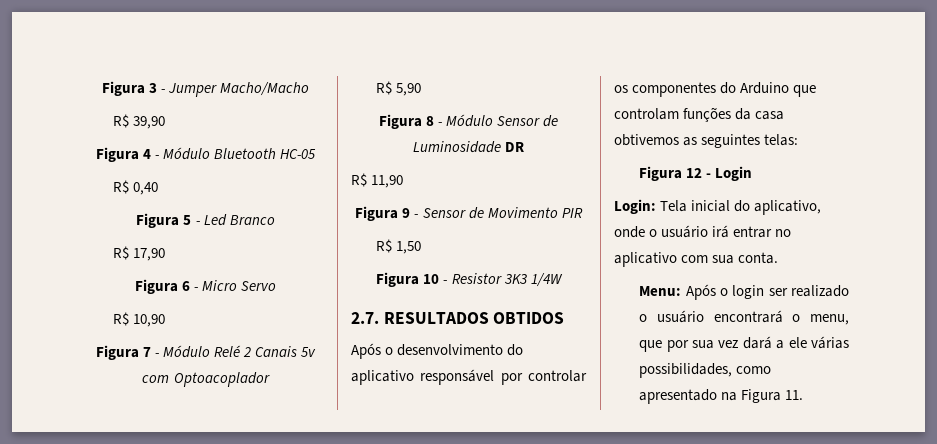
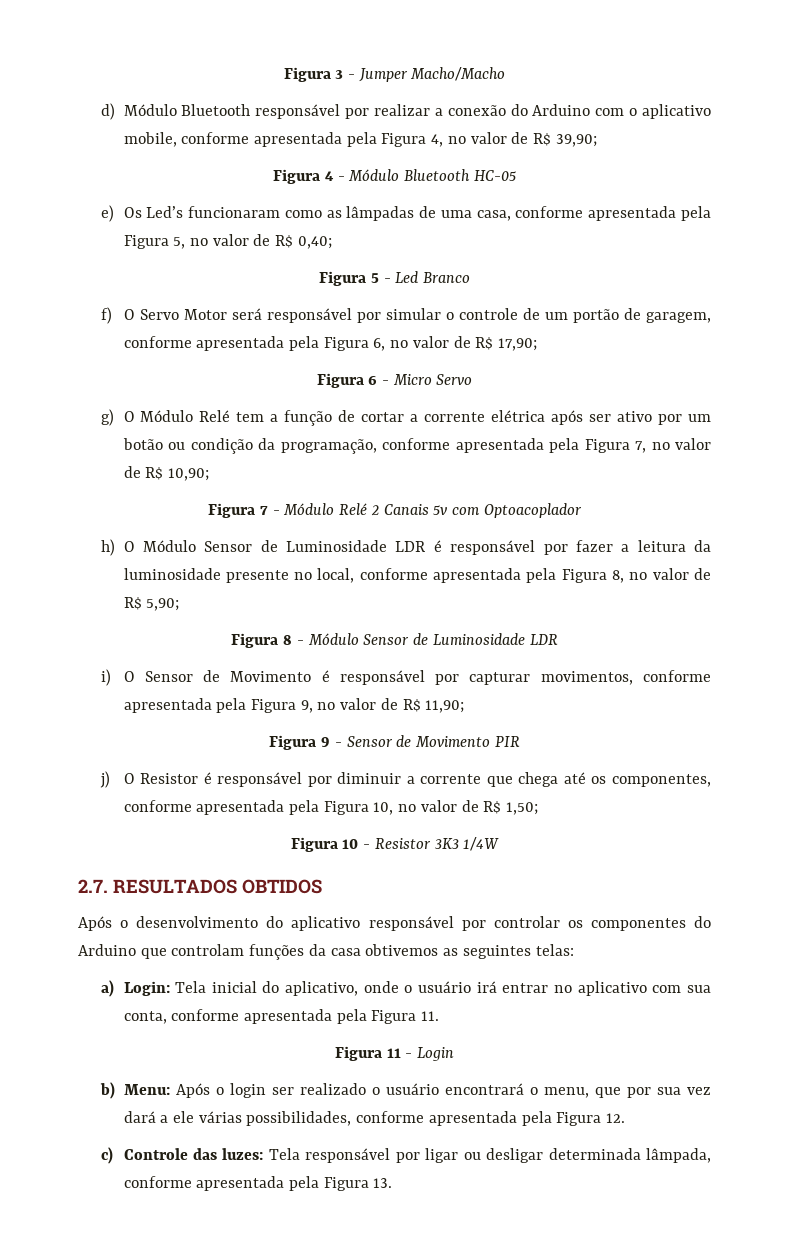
- R$ 39,90
+ d) Módulo Bluetooth responsável por realizar a conexão do Arduino com o aplicativo mobile, conforme apresentada pela Figura 4, no valor de R$ 39,90;
- R$ 0,40
+ e) Os Led’s funcionaram como as lâmpadas de uma casa, conforme apresentada pela Figura 5, no valor de R$ 0,40;
- R$ 17,90
+ f) O Servo Motor será responsável por simular o controle de um portão de garagem, conforme apresentada pela Figura 6, no valor de R$ 17,90;
- R$ 10,90
+ g) O Módulo Relé tem a função de cortar a corrente elétrica após ser ativo por um botão ou condição da programação, conforme apresentada pela Figura 7, no valor de R$ 10,90;
- R$ 5,90
+ h) O Módulo Sensor de Luminosidade LDR é responsável por fazer a leitura da luminosidade presente no local, conforme apresentada pela Figura 8, no valor de R$ 5,90;
- Figura 8 - Módulo Sensor de Luminosidade DR
- R$ 11,90
+ Figura 8 - Módulo Sensor de Luminosidade LDR
+ i) O Sensor de Movimento é responsável por capturar movimentos, conforme apresentada pela Figura 9, no valor de R$ 11,90;
- R$ 1,50
+ j) O Resistor é responsável por diminuir a corrente que chega até os componentes, conforme apresentada pela Figura 10, no valor de R$ 1,50;
- Figura 12 - Login
- Login: Tela inicial do aplicativo, onde o usuário irá entrar no aplicativo com sua conta.
- Menu: Após o login ser realizado o usuário encontrará o menu, que por sua vez dará a ele várias possibilidades, como apresentado na Figura 11.
+ a) Login: Tela inicial do aplicativo, onde o usuário irá entrar no aplicativo com sua conta, conforme apresentada pela Figura 11.
+ Figura 11 - Login
+ b) Menu: Após o login ser realizado o usuário encontrará o menu, que por sua vez dará a ele várias possibilidades, conforme apresentada pela Figura 12.
+ c) Controle das luzes: Tela responsável por ligar ou desligar determinada lâmpada, conforme apresentada pela Figura 13.

